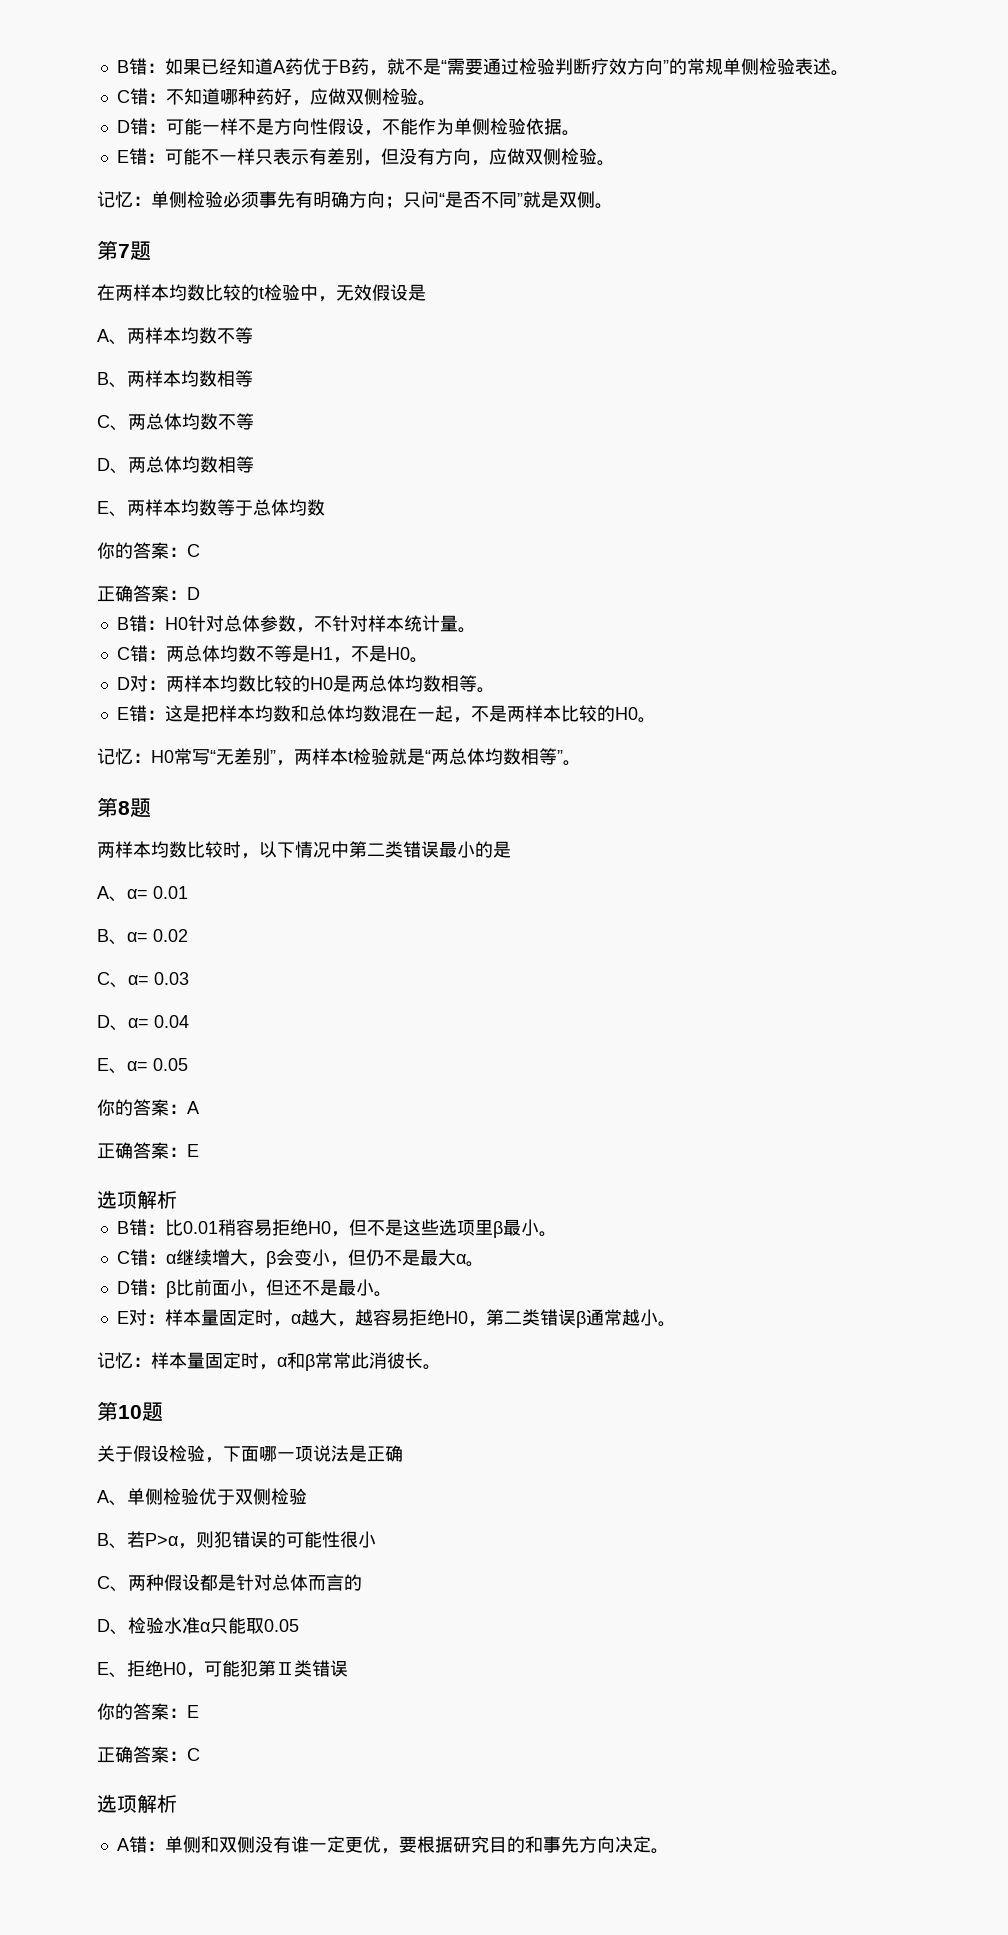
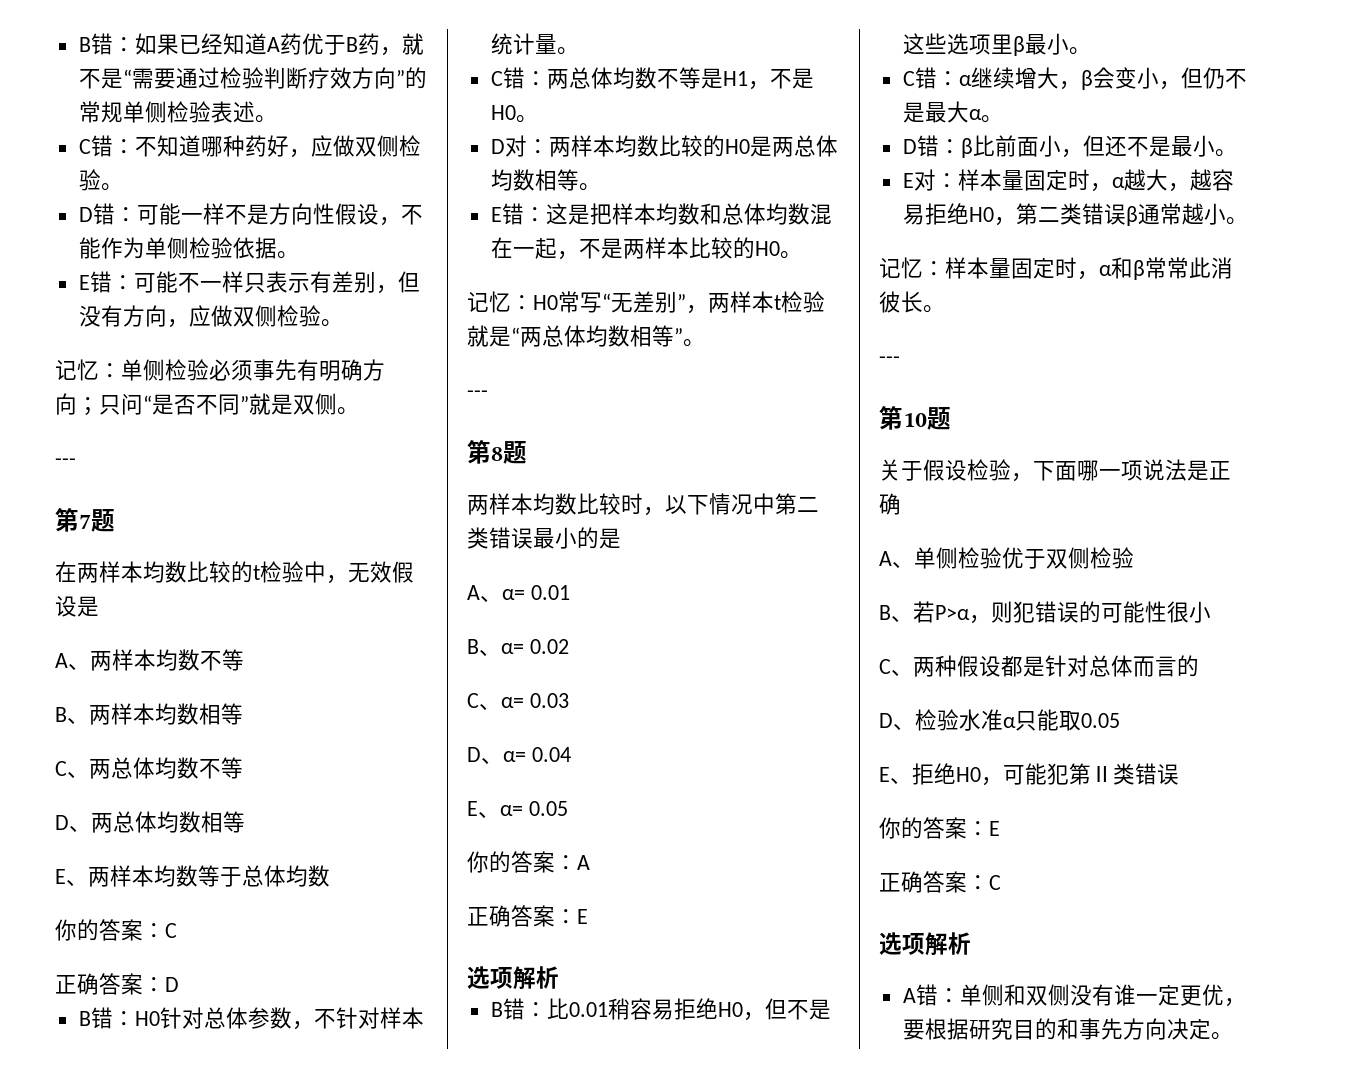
  记忆：单侧检验必须事先有明确方向；只问“是否不同”就是双侧。
+ ---
  记忆：H0常写“无差别”，两样本t检验就是“两总体均数相等”。
+ ---
  记忆：样本量固定时，α和β常常此消彼长。
+ ---

